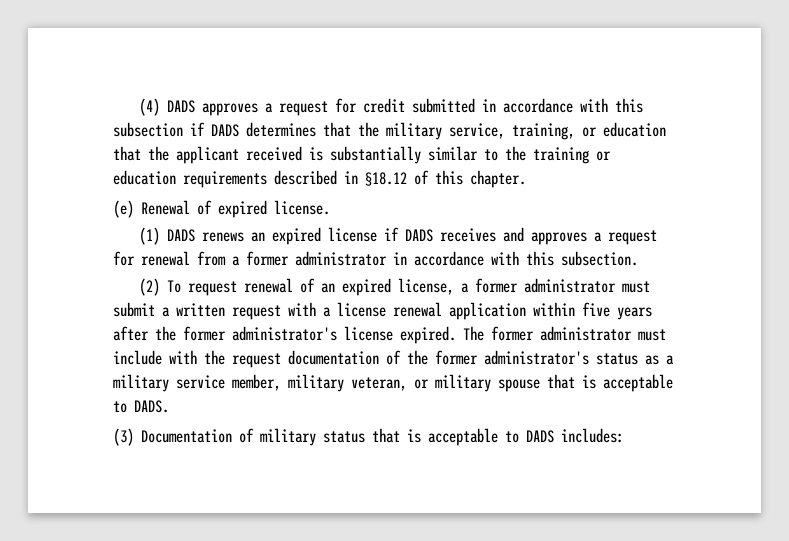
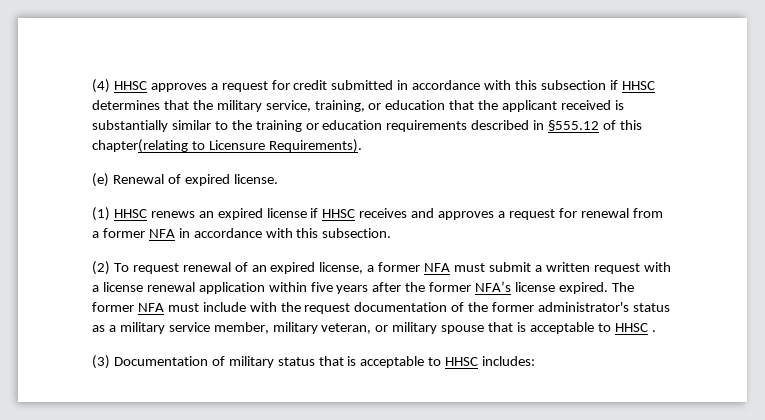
- (4) DADS approves a request for credit submitted in accordance with this subsection if DADS determines that the military service, training, or education that the applicant received is substantially similar to the training or education requirements described in §18.12 of this chapter.
+ (4) HHSC approves a request for credit submitted in accordance with this subsection if HHSC determines that the military service, training, or education that the applicant received is substantially similar to the training or education requirements described in §555.12 of this chapter(relating to Licensure Requirements).
- (1) DADS renews an expired license if DADS receives and approves a request for renewal from a former administrator in accordance with this subsection.
+ (1) HHSC renews an expired license if HHSC receives and approves a request for renewal from a former NFA in accordance with this subsection.
- (2) To request renewal of an expired license, a former administrator must submit a written request with a license renewal application within five years after the former administrator's license expired.
+ (2) To request renewal of an expired license, a former NFA must submit a written request with a license renewal application within five years after the former NFA’s license expired.
- The former administrator must include with the request documentation of the former administrator's status as a military service member, military veteran, or military spouse that is acceptable to DADS.
+ The former NFA must include with the request documentation of the former administrator's status as a military service member, military veteran, or military spouse that is acceptable to HHSC .
- (3) Documentation of military status that is acceptable to DADS includes:
+ (3) Documentation of military status that is acceptable to HHSC includes:

